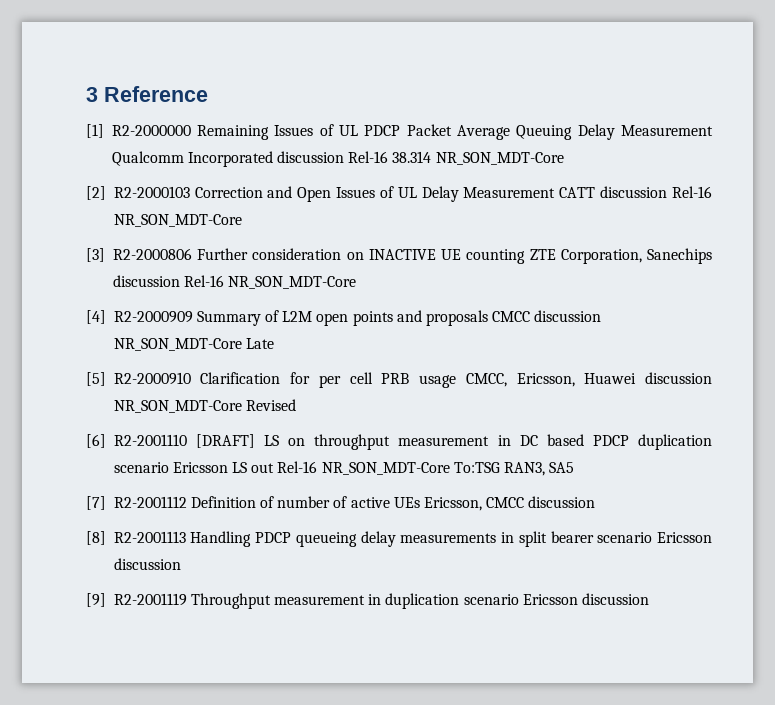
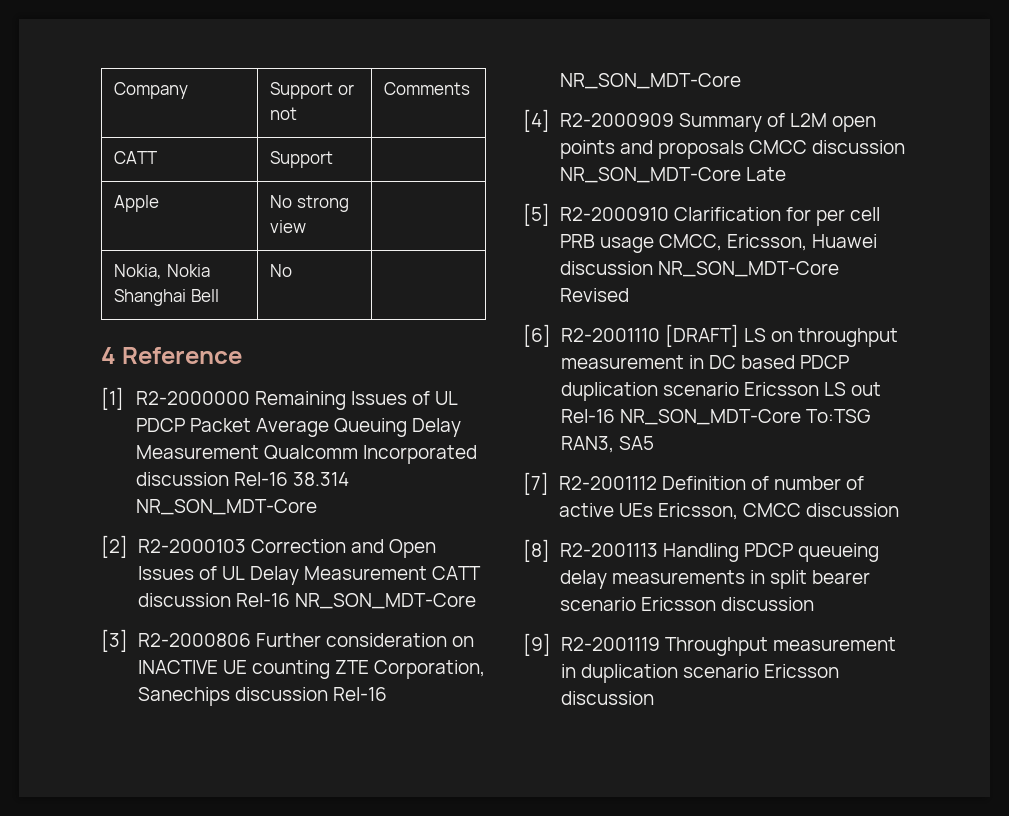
- 3 Reference
+ Company | Support or not | Comments
+ CATT | Support |
+ Apple | No strong view |
+ Nokia, Nokia Shanghai Bell | No |
+ 4 Reference

